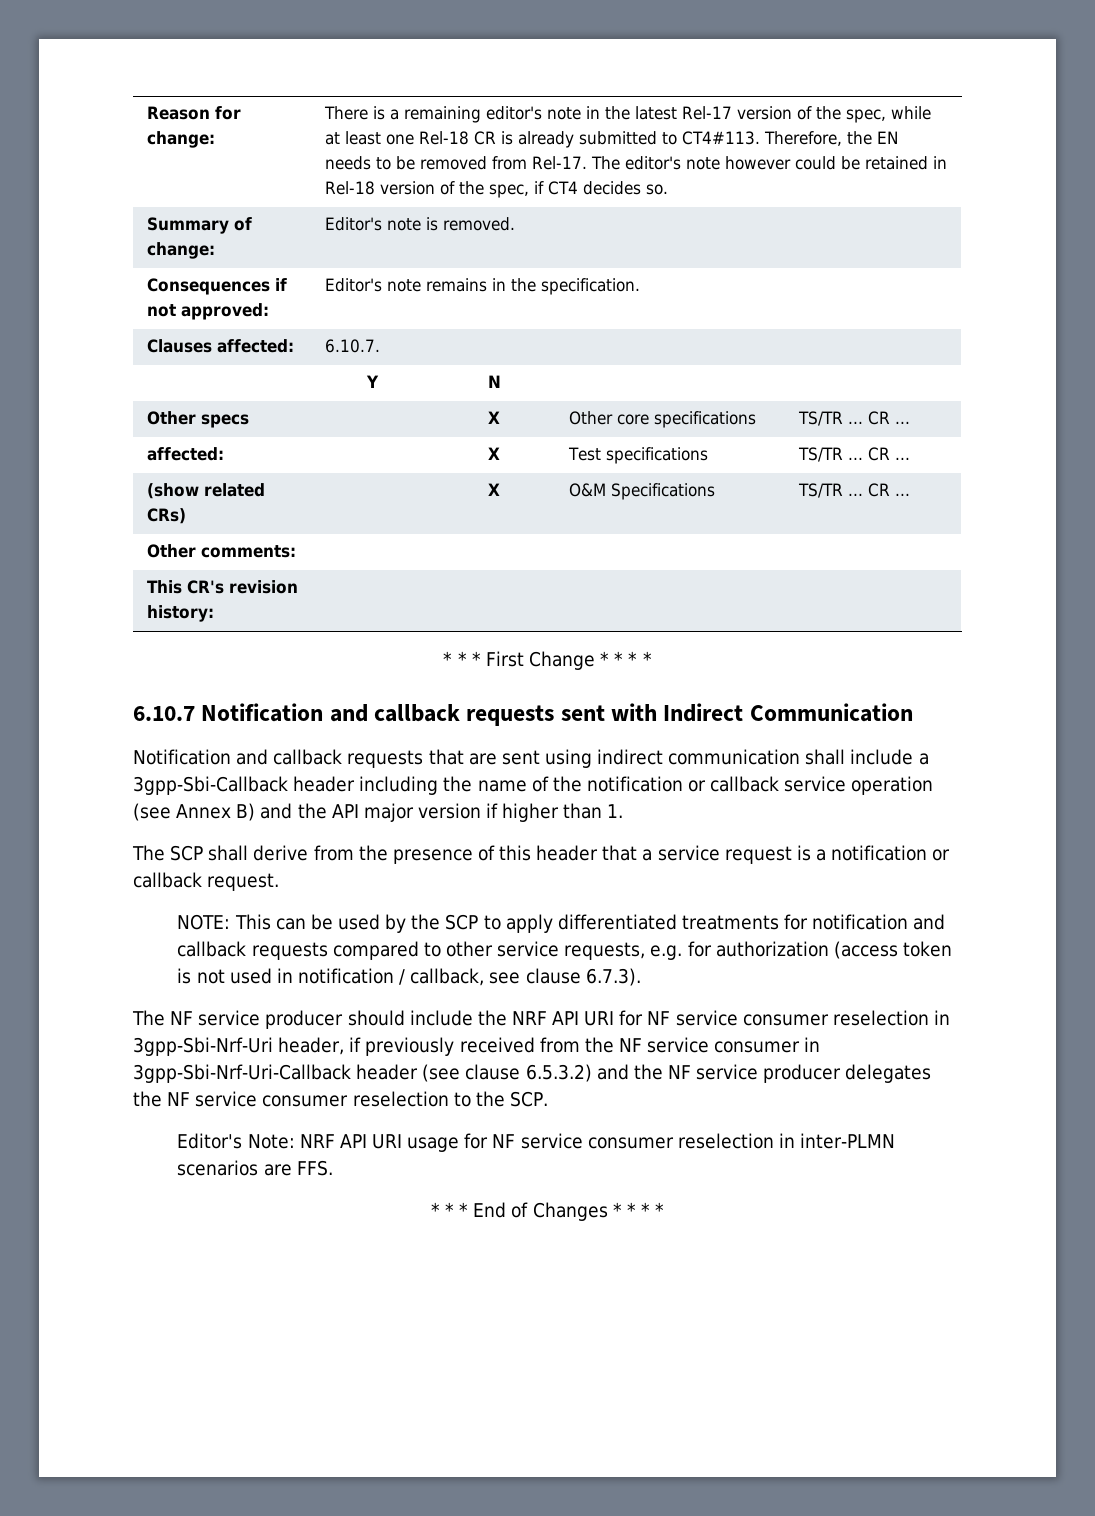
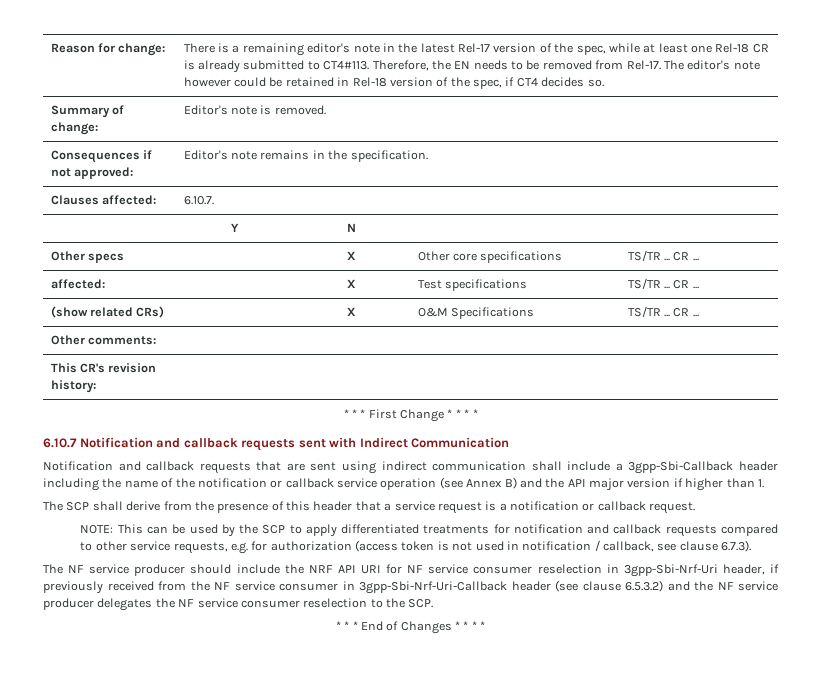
- Editor's Note: NRF API URI usage for NF service consumer reselection in inter-PLMN scenarios are FFS.

